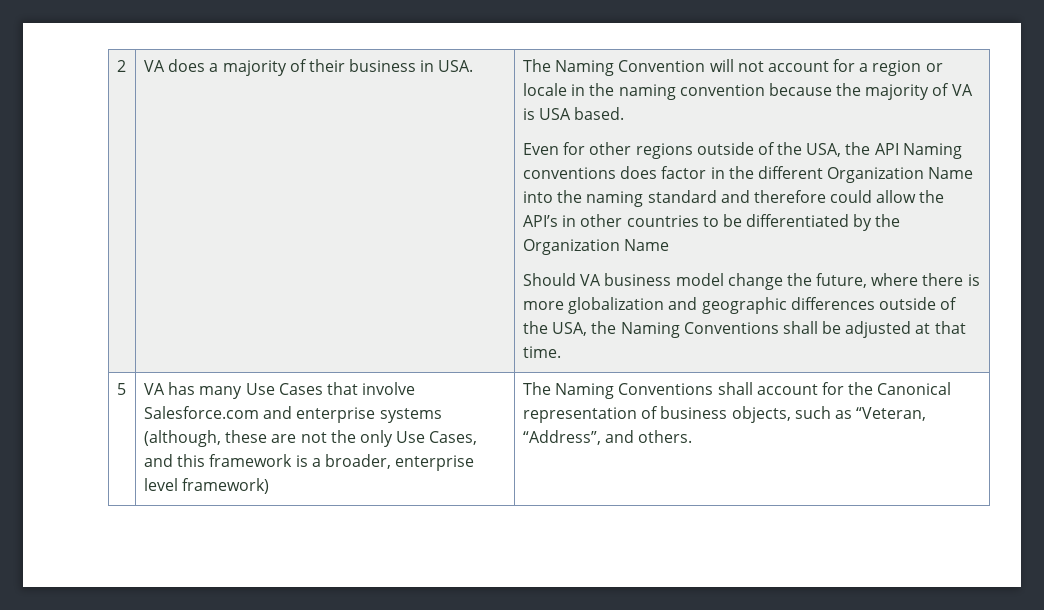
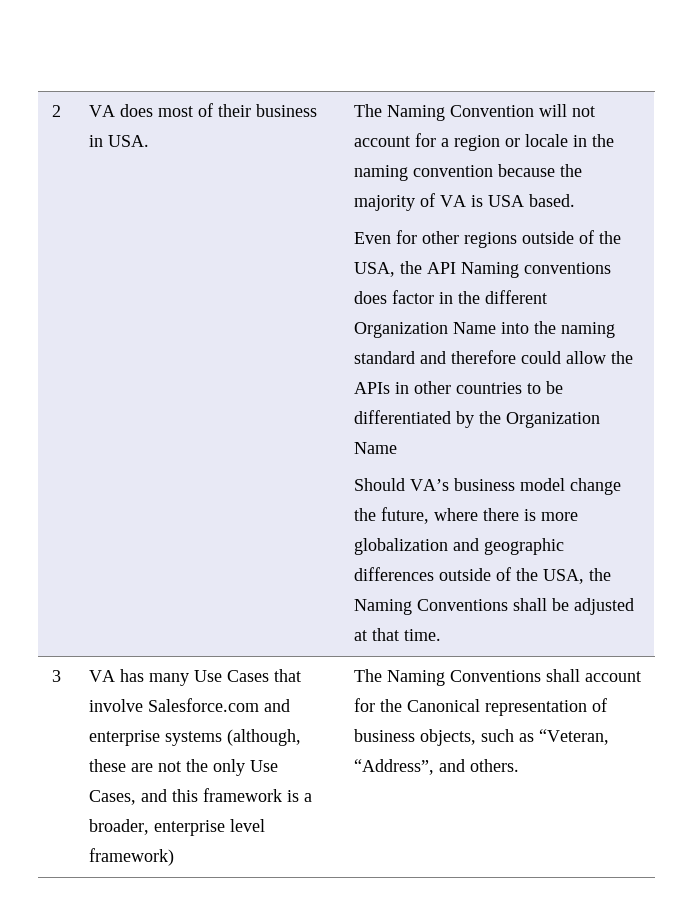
- VA does a majority of their business in USA.
+ VA does most of their business in USA.
- Even for other regions outside of the USA, the API Naming conventions does factor in the different Organization Name into the naming standard and therefore could allow the API’s in other countries to be differentiated by the Organization Name
+ Even for other regions outside of the USA, the API Naming conventions does factor in the different Organization Name into the naming standard and therefore could allow the APIs in other countries to be differentiated by the Organization Name
- Should VA business model change the future, where there is more globalization and geographic differences outside of the USA, the Naming Conventions shall be adjusted at that time.
+ Should VA’s business model change the future, where there is more globalization and geographic differences outside of the USA, the Naming Conventions shall be adjusted at that time.
- 5
+ 3

